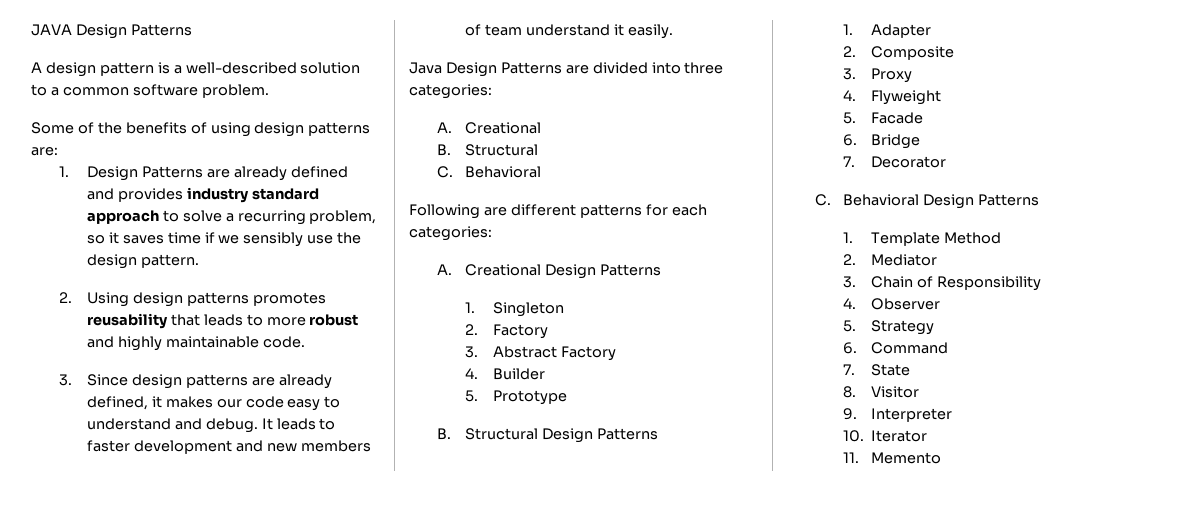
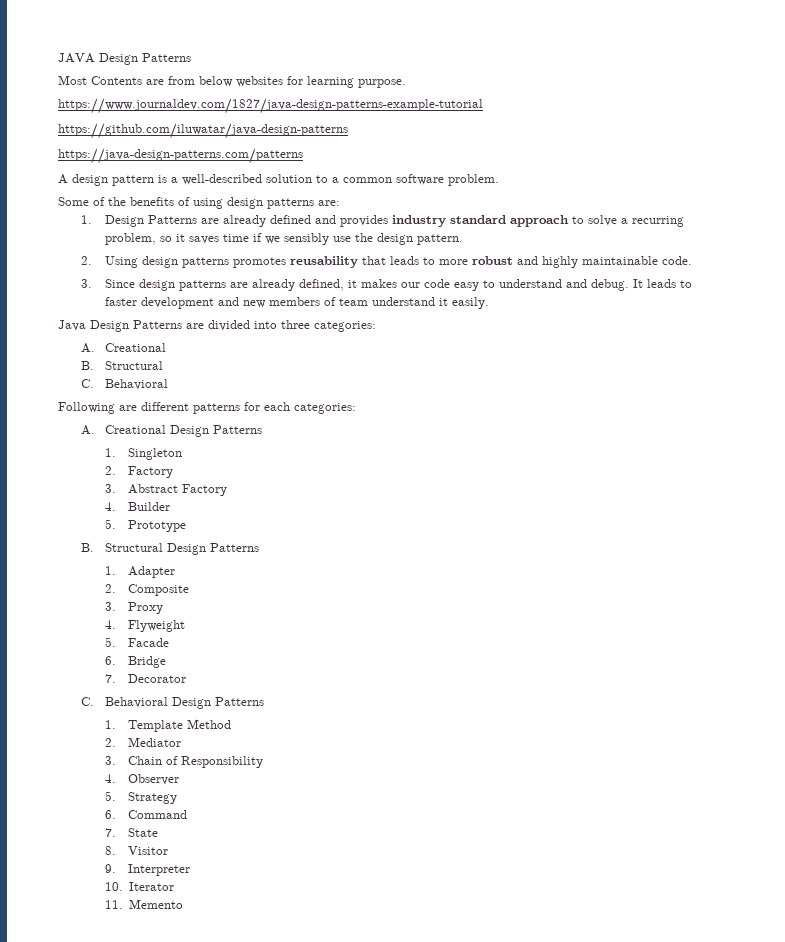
+ Most Contents are from below websites for learning purpose.
+ https://www.journaldev.com/1827/java-design-patterns-example-tutorial
+ https://github.com/iluwatar/java-design-patterns
+ https://java-design-patterns.com/patterns

